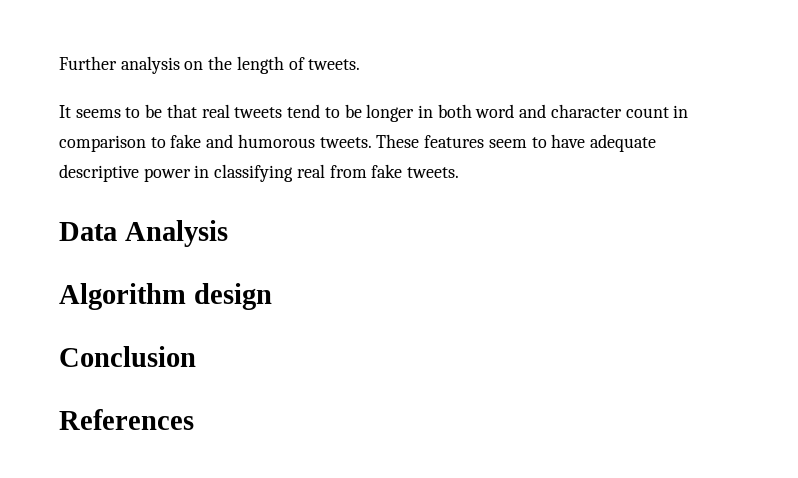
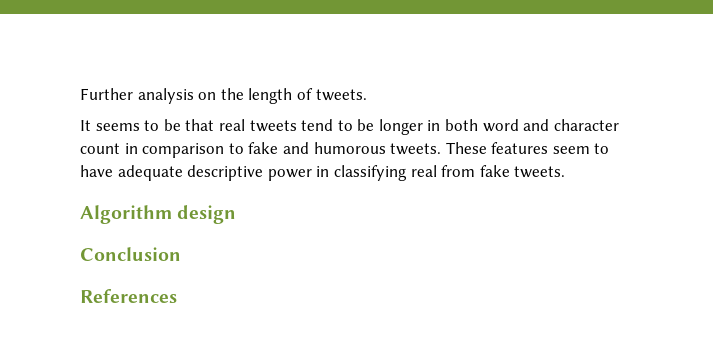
- Data Analysis

